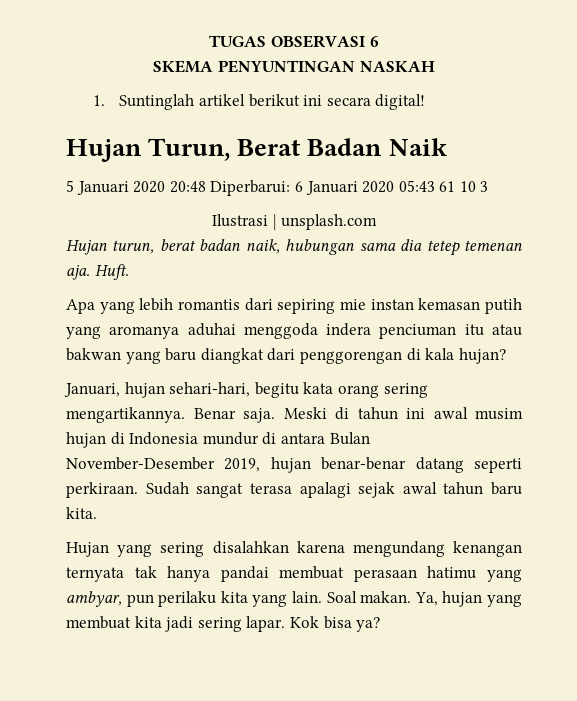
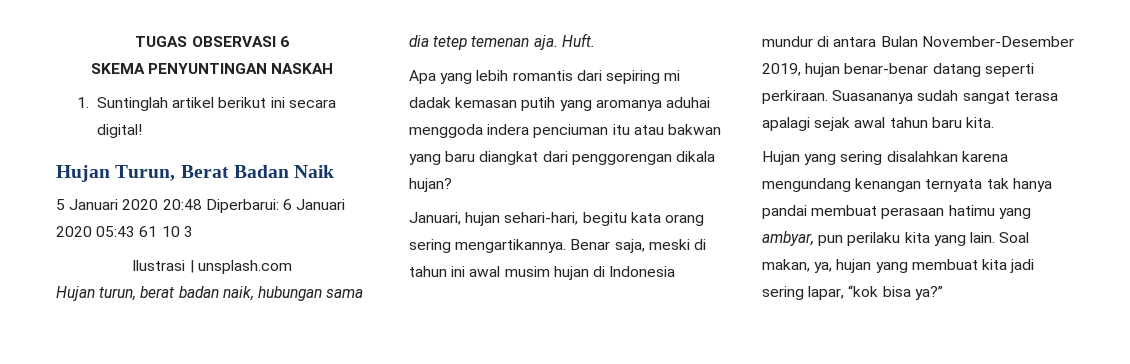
- Apa yang lebih romantis dari sepiring mie instan kemasan putih yang aromanya aduhai menggoda indera penciuman itu atau bakwan yang baru diangkat dari penggorengan di kala hujan?
+ Apa yang lebih romantis dari sepiring mi dadak kemasan putih yang aromanya aduhai menggoda indera penciuman itu atau bakwan yang baru diangkat dari penggorengan dikala hujan?
- Benar saja. Meski di tahun ini awal musim hujan di Indonesia mundur di antara Bulan November-Desember 2019, hujan benar-benar datang seperti perkiraan.
+ Benar saja, meski di tahun ini awal musim hujan di Indonesia mundur di antara Bulan November-Desember 2019, hujan benar-benar datang seperti perkiraan.
- Sudah sangat terasa apalagi sejak awal tahun baru kita.
+ Suasananya sudah sangat terasa apalagi sejak awal tahun baru kita.
- Soal makan. Ya, hujan yang membuat kita jadi sering lapar. Kok bisa ya?
+ Soal makan, ya, hujan yang membuat kita jadi sering lapar, “kok bisa ya?”

